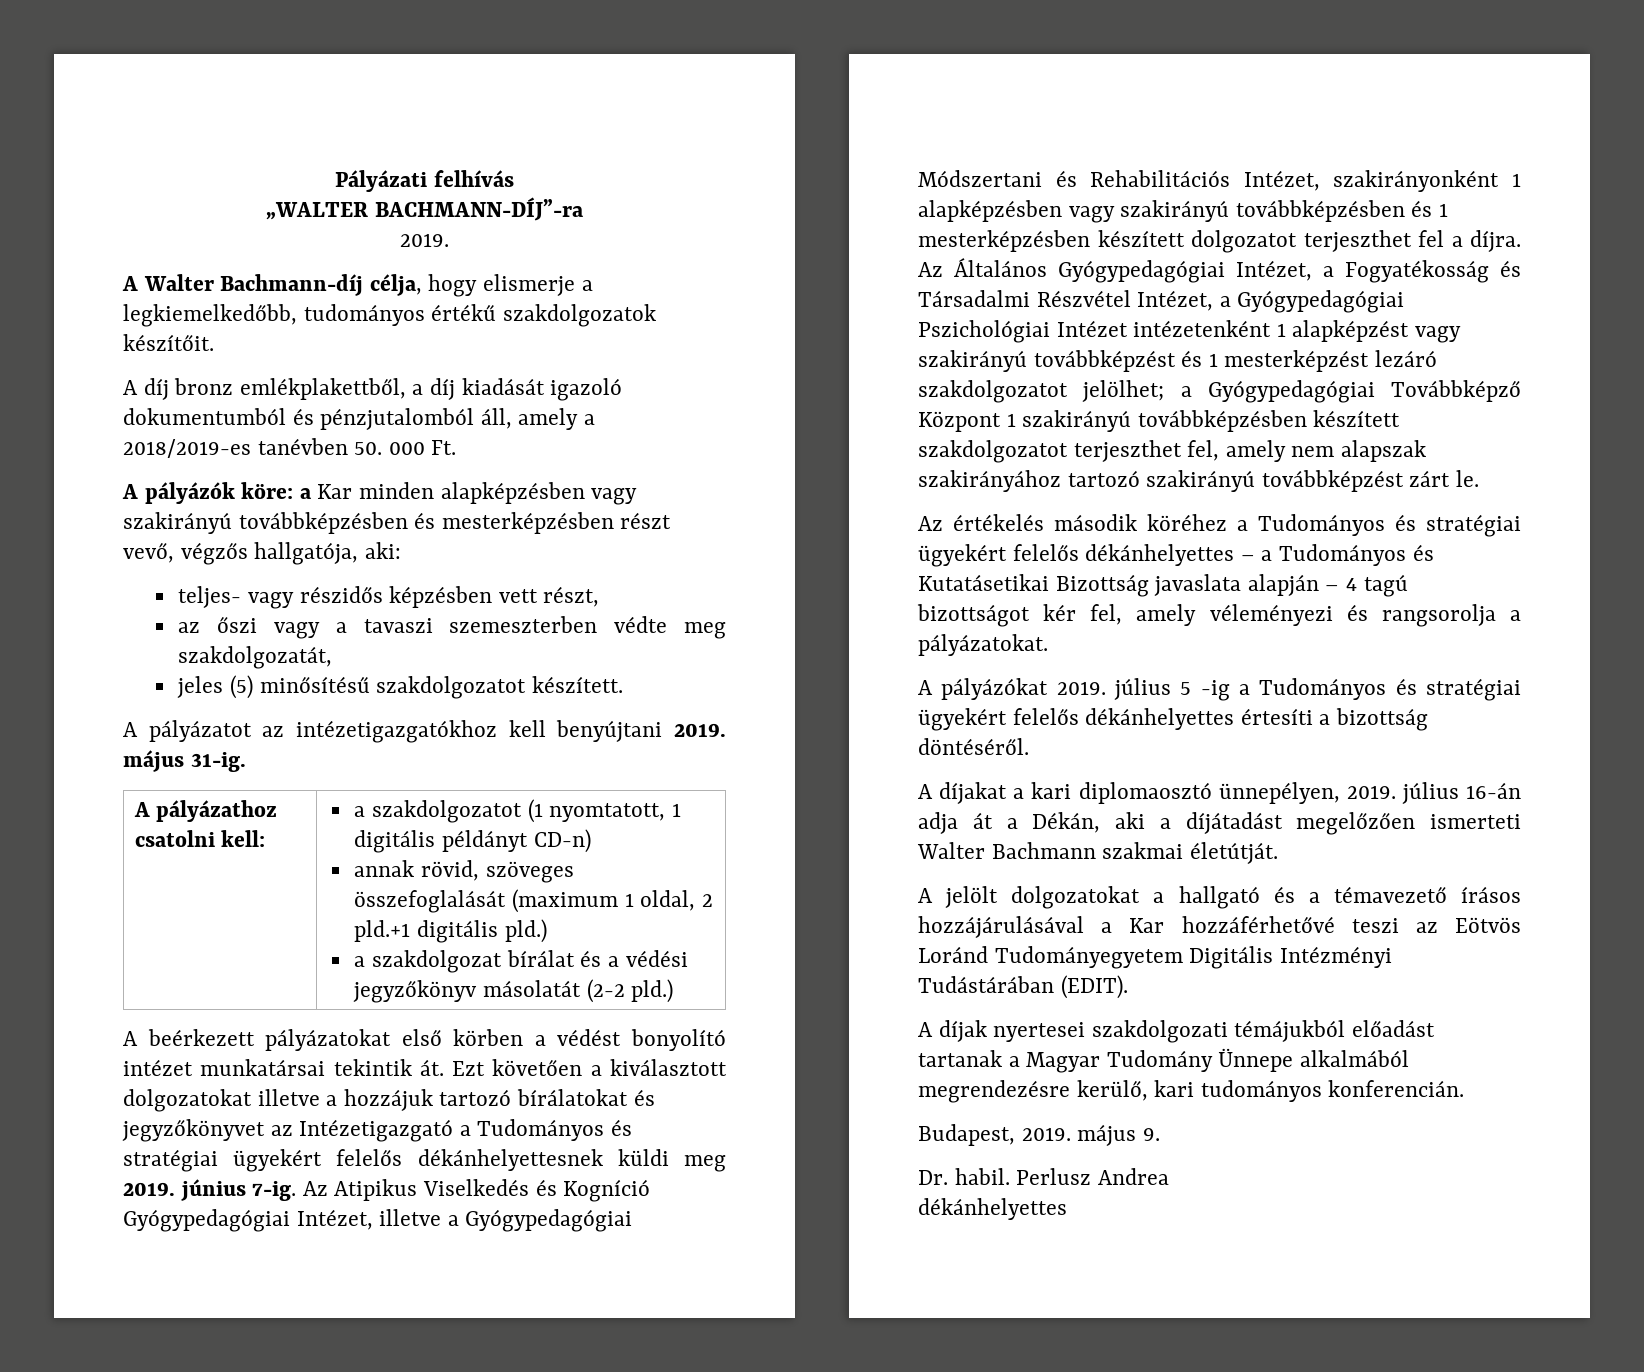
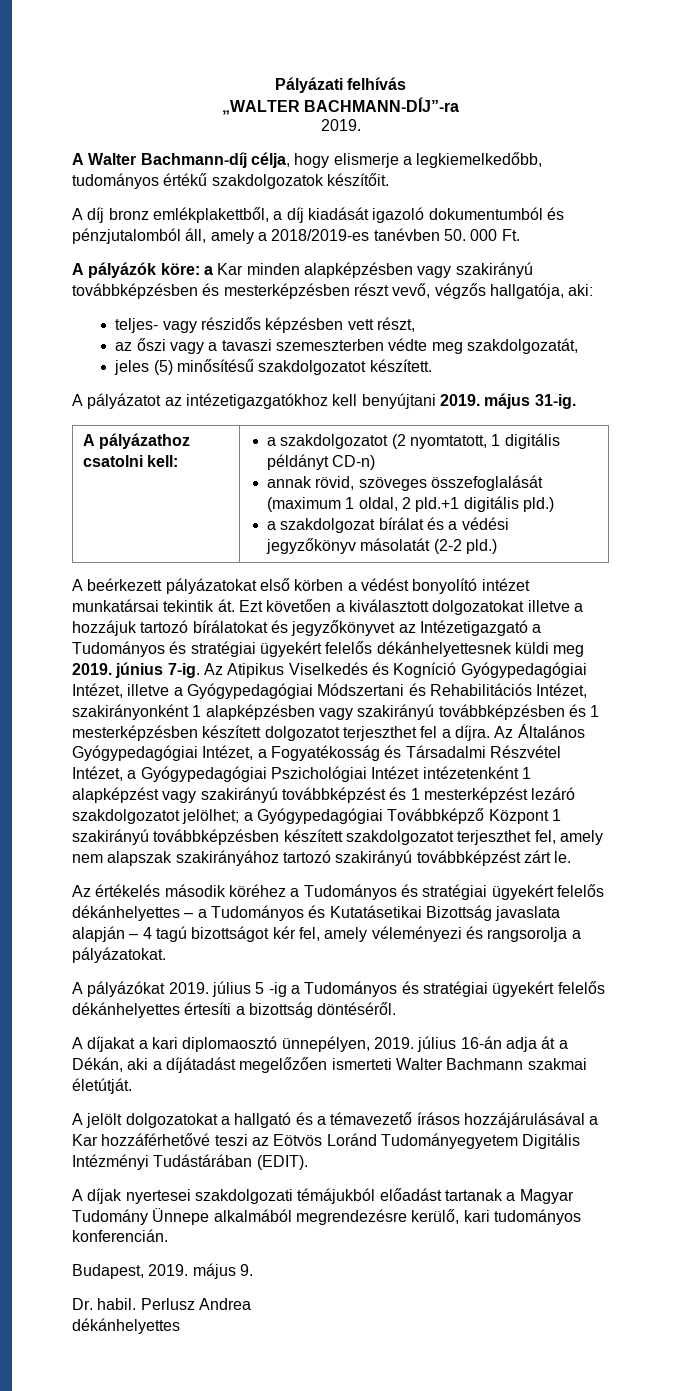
- A pályázathoz csatolni kell: | a szakdolgozatot (1 nyomtatott, 1 digitális példányt CD-n)
+ A pályázathoz csatolni kell: | a szakdolgozatot (2 nyomtatott, 1 digitális példányt CD-n)

